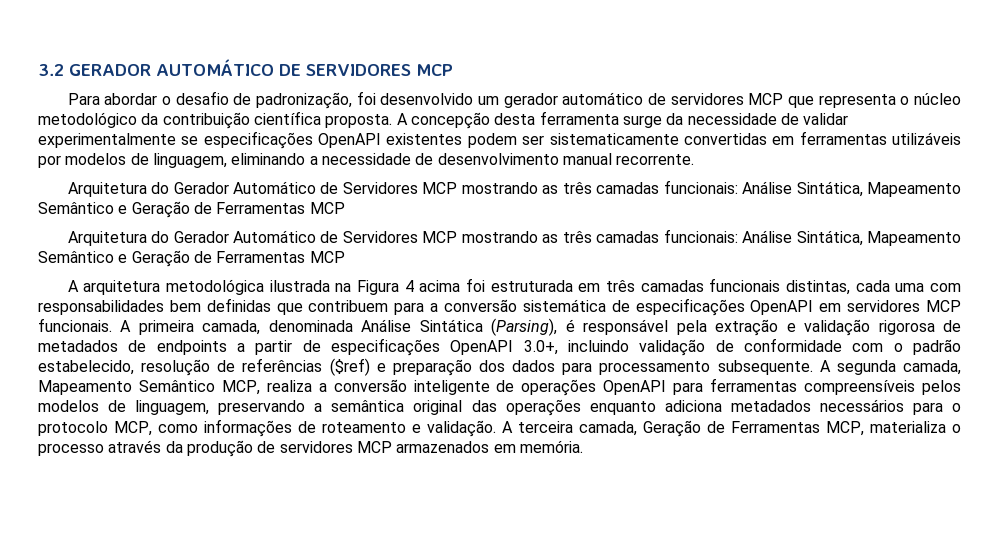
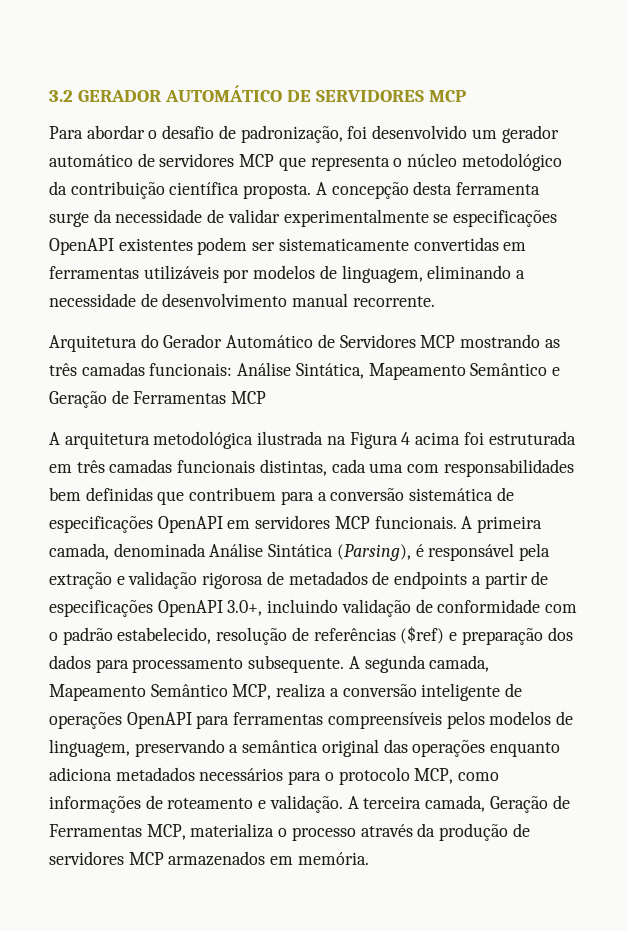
  A concepção desta ferramenta surge da necessidade de validar experimentalmente se especificações OpenAPI existentes podem ser sistematicamente convertidas em ferramentas utilizáveis por modelos de linguagem, eliminando a necessidade de desenvolvimento manual recorrente.
- Arquitetura do Gerador Automático de Servidores MCP mostrando as três camadas funcionais: Análise Sintática, Mapeamento Semântico e Geração de Ferramentas MCP

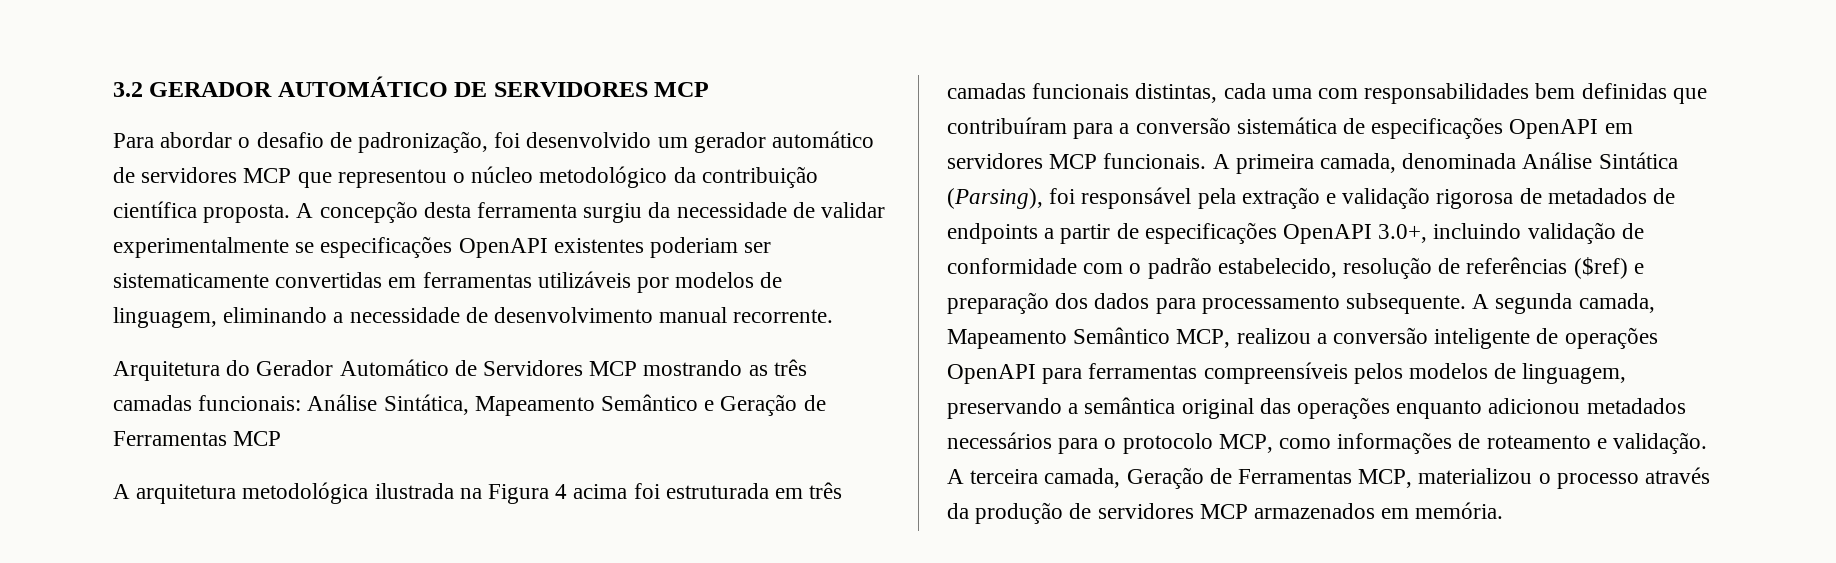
- Para abordar o desafio de padronização, foi desenvolvido um gerador automático de servidores MCP que representa o núcleo metodológico da contribuição científica proposta.
+ Para abordar o desafio de padronização, foi desenvolvido um gerador automático de servidores MCP que representou o núcleo metodológico da contribuição científica proposta.
- A concepção desta ferramenta surge da necessidade de validar experimentalmente se especificações OpenAPI existentes podem ser sistematicamente convertidas em ferramentas utilizáveis por modelos de linguagem, eliminando a necessidade de desenvolvimento manual recorrente.
+ A concepção desta ferramenta surgiu da necessidade de validar experimentalmente se especificações OpenAPI existentes poderiam ser sistematicamente convertidas em ferramentas utilizáveis por modelos de linguagem, eliminando a necessidade de desenvolvimento manual recorrente.
- A arquitetura metodológica ilustrada na Figura 4 acima foi estruturada em três camadas funcionais distintas, cada uma com responsabilidades bem definidas que contribuem para a conversão sistemática de especificações OpenAPI em servidores MCP funcionais.
+ A arquitetura metodológica ilustrada na Figura 4 acima foi estruturada em três camadas funcionais distintas, cada uma com responsabilidades bem definidas que contribuíram para a conversão sistemática de especificações OpenAPI em servidores MCP funcionais.
- A primeira camada, denominada Análise Sintática (Parsing), é responsável pela extração e validação rigorosa de metadados de endpoints a partir de especificações OpenAPI 3.0+, incluindo validação de conformidade com o padrão estabelecido, resolução de referências ($ref) e preparação dos dados para processamento subsequente.
+ A primeira camada, denominada Análise Sintática (Parsing), foi responsável pela extração e validação rigorosa de metadados de endpoints a partir de especificações OpenAPI 3.0+, incluindo validação de conformidade com o padrão estabelecido, resolução de referências ($ref) e preparação dos dados para processamento subsequente.
- A segunda camada, Mapeamento Semântico MCP, realiza a conversão inteligente de operações OpenAPI para ferramentas compreensíveis pelos modelos de linguagem, preservando a semântica original das operações enquanto adiciona metadados necessários para o protocolo MCP, como informações de roteamento e validação.
+ A segunda camada, Mapeamento Semântico MCP, realizou a conversão inteligente de operações OpenAPI para ferramentas compreensíveis pelos modelos de linguagem, preservando a semântica original das operações enquanto adicionou metadados necessários para o protocolo MCP, como informações de roteamento e validação.
- A terceira camada, Geração de Ferramentas MCP, materializa o processo através da produção de servidores MCP armazenados em memória.
+ A terceira camada, Geração de Ferramentas MCP, materializou o processo através da produção de servidores MCP armazenados em memória.

